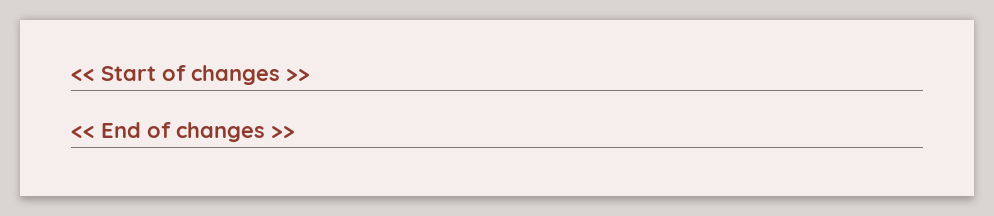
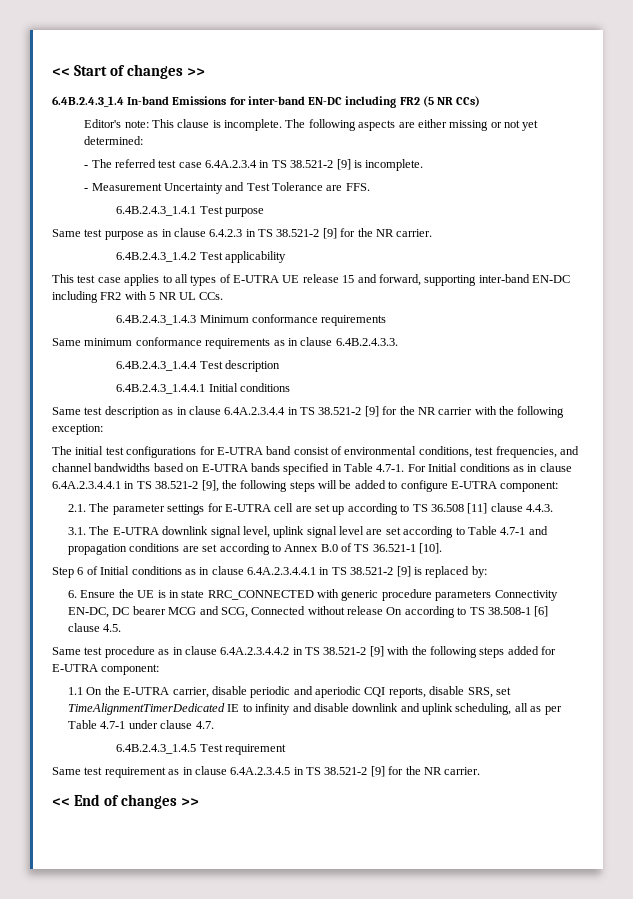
+ 6.4B.2.4.3_1.4 In-band Emissions for inter-band EN-DC including FR2 (5 NR CCs)
+ Editor's note: This clause is incomplete. The following aspects are either missing or not yet determined:
+ - The referred test case 6.4A.2.3.4 in TS 38.521-2 [9] is incomplete.
+ - Measurement Uncertainty and Test Tolerance are FFS.
+ 6.4B.2.4.3_1.4.1 Test purpose
+ Same test purpose as in clause 6.4.2.3 in TS 38.521-2 [9] for the NR carrier.
+ 6.4B.2.4.3_1.4.2 Test applicability
+ This test case applies to all types of E-UTRA UE release 15 and forward, supporting inter-band EN-DC including FR2 with 5 NR UL CCs.
+ 6.4B.2.4.3_1.4.3 Minimum conformance requirements
+ Same minimum conformance requirements as in clause 6.4B.2.4.3.3.
+ 6.4B.2.4.3_1.4.4 Test description
+ 6.4B.2.4.3_1.4.4.1 Initial conditions
+ Same test description as in clause 6.4A.2.3.4.4 in TS 38.521-2 [9] for the NR carrier with the following exception:
+ The initial test configurations for E-UTRA band consist of environmental conditions, test frequencies, and channel bandwidths based on E-UTRA bands specified in Table 4.7-1. For Initial conditions as in clause 6.4A.2.3.4.4.1 in TS 38.521-2 [9], the following steps will be added to configure E-UTRA component:
+ 2.1. The parameter settings for E-UTRA cell are set up according to TS 36.508 [11] clause 4.4.3.
+ 3.1. The E-UTRA downlink signal level, uplink signal level are set according to Table 4.7-1 and propagation conditions are set according to Annex B.0 of TS 36.521-1 [10].
+ Step 6 of Initial conditions as in clause 6.4A.2.3.4.4.1 in TS 38.521-2 [9] is replaced by:
+ 6. Ensure the UE is in state RRC_CONNECTED with generic procedure parameters Connectivity EN-DC, DC bearer MCG and SCG, Connected without release On according to TS 38.508-1 [6] clause 4.5.
+ Same test procedure as in clause 6.4A.2.3.4.4.2 in TS 38.521-2 [9] with the following steps added for E-UTRA component:
+ 1.1 On the E-UTRA carrier, disable periodic and aperiodic CQI reports, disable SRS, set TimeAlignmentTimerDedicated IE to infinity and disable downlink and uplink scheduling, all as per Table 4.7-1 under clause 4.7.
+ 6.4B.2.4.3_1.4.5 Test requirement
+ Same test requirement as in clause 6.4A.2.3.4.5 in TS 38.521-2 [9] for the NR carrier.

